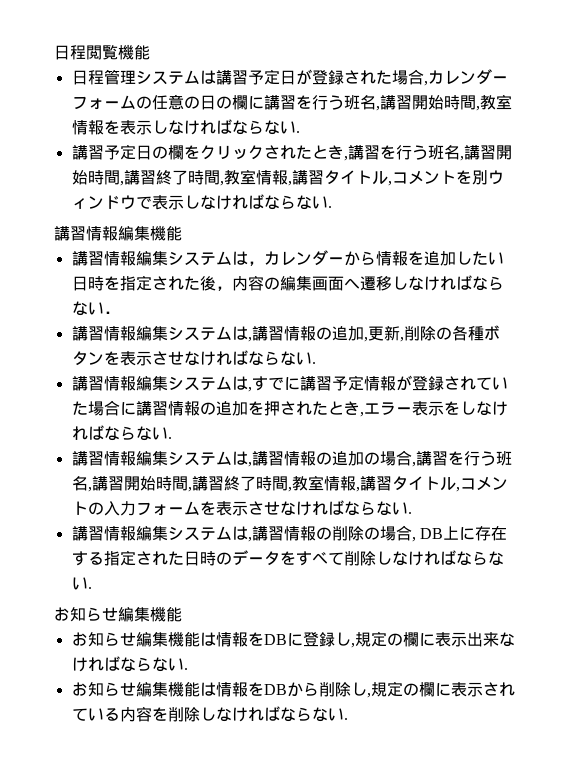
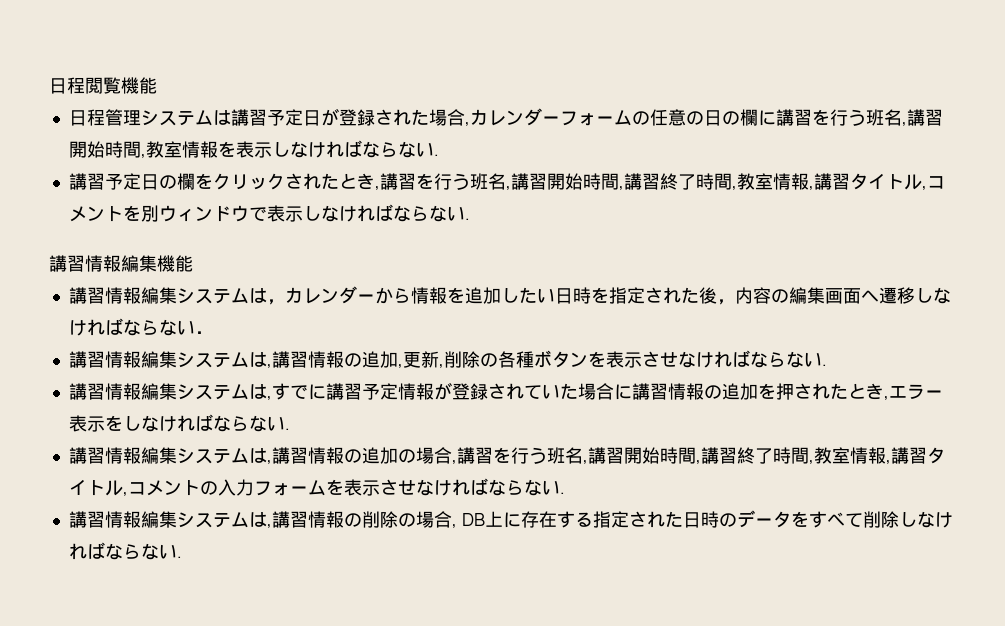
  講習情報編集システムは,講習情報の削除の場合, DB上に存在する指定された日時のデータをすべて削除しなければならない.
- お知らせ編集機能
- お知らせ編集機能は情報をDBに登録し,規定の欄に表示出来なければならない.
- お知らせ編集機能は情報をDBから削除し,規定の欄に表示されている内容を削除しなければならない.

